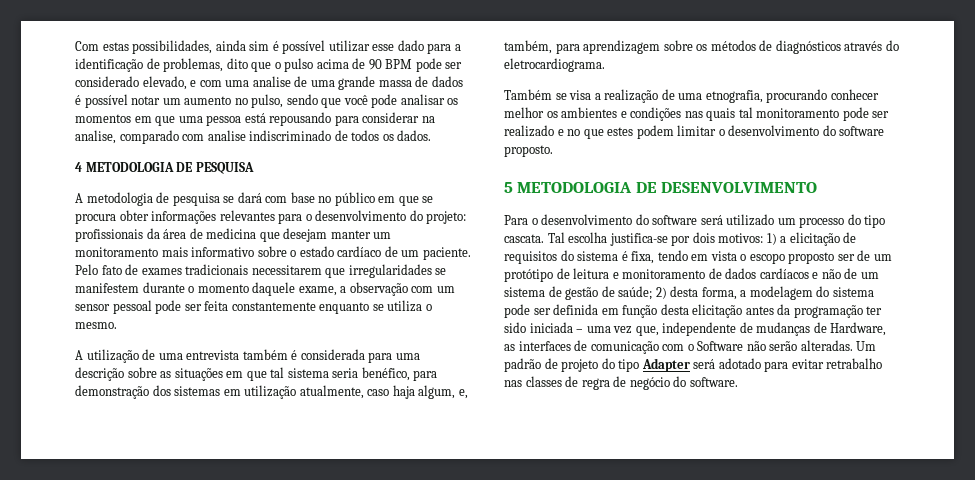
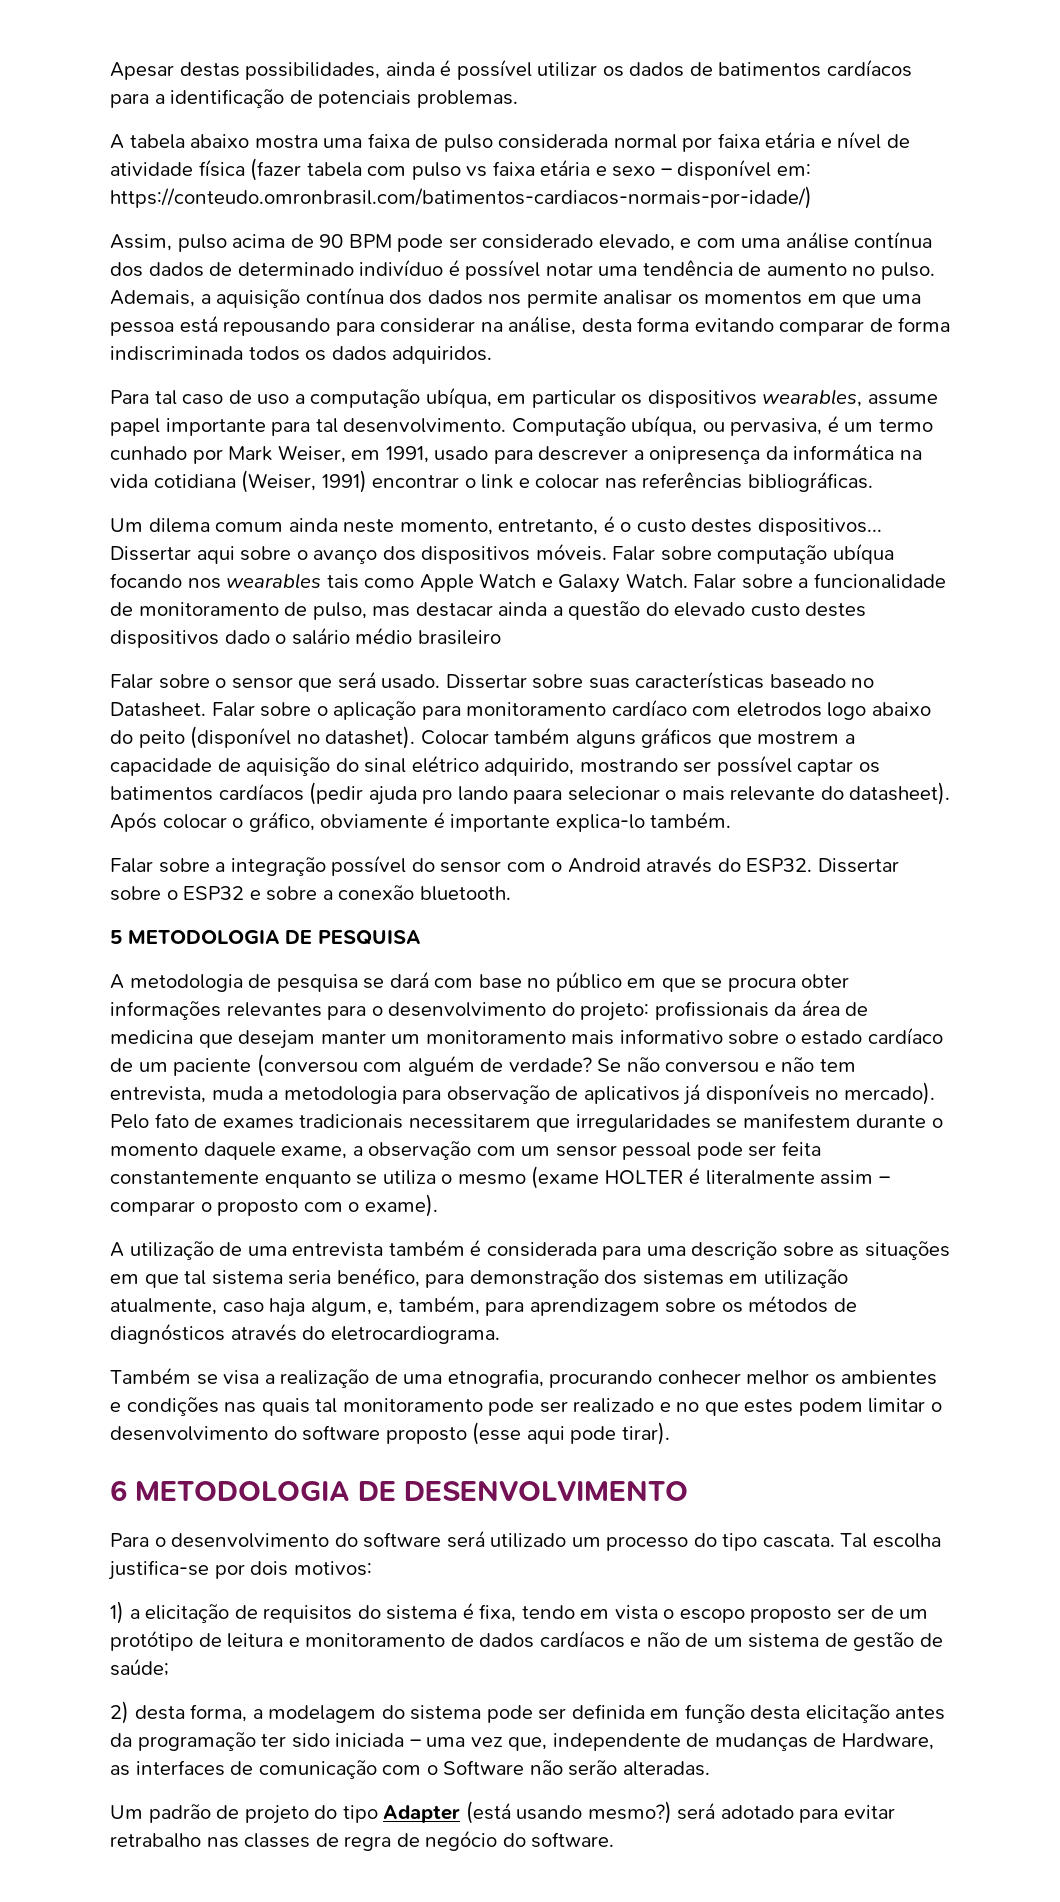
- Com estas possibilidades, ainda sim é possível utilizar esse dado para a identificação de problemas, dito que o pulso acima de 90 BPM pode ser considerado elevado, e com uma analise de uma grande massa de dados é possível notar um aumento no pulso, sendo que você pode analisar os momentos em que uma pessoa está repousando para considerar na analise, comparado com analise indiscriminado de todos os dados.
- 4 METODOLOGIA DE PESQUISA
+ Apesar destas possibilidades, ainda é possível utilizar os dados de batimentos cardíacos para a identificação de potenciais problemas.
+ A tabela abaixo mostra uma faixa de pulso considerada normal por faixa etária e nível de atividade física (fazer tabela com pulso vs faixa etária e sexo – disponível em: https://conteudo.omronbrasil.com/batimentos-cardiacos-normais-por-idade/)
+ Assim, pulso acima de 90 BPM pode ser considerado elevado, e com uma análise contínua dos dados de determinado indivíduo é possível notar uma tendência de aumento no pulso. Ademais, a aquisição contínua dos dados nos permite analisar os momentos em que uma pessoa está repousando para considerar na análise, desta forma evitando comparar de forma indiscriminada todos os dados adquiridos.
+ Para tal caso de uso a computação ubíqua, em particular os dispositivos wearables, assume papel importante para tal desenvolvimento. Computação ubíqua, ou pervasiva, é um termo cunhado por Mark Weiser, em 1991, usado para descrever a onipresença da informática na vida cotidiana (Weiser, 1991) encontrar o link e colocar nas referências bibliográficas.
+ Um dilema comum ainda neste momento, entretanto, é o custo destes dispositivos... Dissertar aqui sobre o avanço dos dispositivos móveis. Falar sobre computação ubíqua focando nos wearables tais como Apple Watch e Galaxy Watch. Falar sobre a funcionalidade de monitoramento de pulso, mas destacar ainda a questão do elevado custo destes dispositivos dado o salário médio brasileiro
+ Falar sobre o sensor que será usado. Dissertar sobre suas características baseado no Datasheet. Falar sobre o aplicação para monitoramento cardíaco com eletrodos logo abaixo do peito (disponível no datashet). Colocar também alguns gráficos que mostrem a capacidade de aquisição do sinal elétrico adquirido, mostrando ser possível captar os batimentos cardíacos (pedir ajuda pro lando paara selecionar o mais relevante do datasheet). Após colocar o gráfico, obviamente é importante explica-lo também.
+ Falar sobre a integração possível do sensor com o Android através do ESP32. Dissertar sobre o ESP32 e sobre a conexão bluetooth.
+ 5 METODOLOGIA DE PESQUISA
- A metodologia de pesquisa se dará com base no público em que se procura obter informações relevantes para o desenvolvimento do projeto: profissionais da área de medicina que desejam manter um monitoramento mais informativo sobre o estado cardíaco de um paciente.
+ A metodologia de pesquisa se dará com base no público em que se procura obter informações relevantes para o desenvolvimento do projeto: profissionais da área de medicina que desejam manter um monitoramento mais informativo sobre o estado cardíaco de um paciente (conversou com alguém de verdade? Se não conversou e não tem entrevista, muda a metodologia para observação de aplicativos já disponíveis no mercado).
- Pelo fato de exames tradicionais necessitarem que irregularidades se manifestem durante o momento daquele exame, a observação com um sensor pessoal pode ser feita constantemente enquanto se utiliza o mesmo.
+ Pelo fato de exames tradicionais necessitarem que irregularidades se manifestem durante o momento daquele exame, a observação com um sensor pessoal pode ser feita constantemente enquanto se utiliza o mesmo (exame HOLTER é literalmente assim – comparar o proposto com o exame).
- Também se visa a realização de uma etnografia, procurando conhecer melhor os ambientes e condições nas quais tal monitoramento pode ser realizado e no que estes podem limitar o desenvolvimento do software proposto.
- 5 METODOLOGIA DE DESENVOLVIMENTO
+ Também se visa a realização de uma etnografia, procurando conhecer melhor os ambientes e condições nas quais tal monitoramento pode ser realizado e no que estes podem limitar o desenvolvimento do software proposto (esse aqui pode tirar).
+ 6 METODOLOGIA DE DESENVOLVIMENTO
- Tal escolha justifica-se por dois motivos: 1) a elicitação de requisitos do sistema é fixa, tendo em vista o escopo proposto ser de um protótipo de leitura e monitoramento de dados cardíacos e não de um sistema de gestão de saúde; 2) desta forma, a modelagem do sistema pode ser definida em função desta elicitação antes da programação ter sido iniciada – uma vez que, independente de mudanças de Hardware, as interfaces de comunicação com o Software não serão alteradas. Um padrão de projeto do tipo Adapter será adotado para evitar retrabalho nas classes de regra de negócio do software.
+ Tal escolha justifica-se por dois motivos:
+ 1) a elicitação de requisitos do sistema é fixa, tendo em vista o escopo proposto ser de um protótipo de leitura e monitoramento de dados cardíacos e não de um sistema de gestão de saúde;
+ 2) desta forma, a modelagem do sistema pode ser definida em função desta elicitação antes da programação ter sido iniciada – uma vez que, independente de mudanças de Hardware, as interfaces de comunicação com o Software não serão alteradas.
+ Um padrão de projeto do tipo Adapter (está usando mesmo?) será adotado para evitar retrabalho nas classes de regra de negócio do software.

